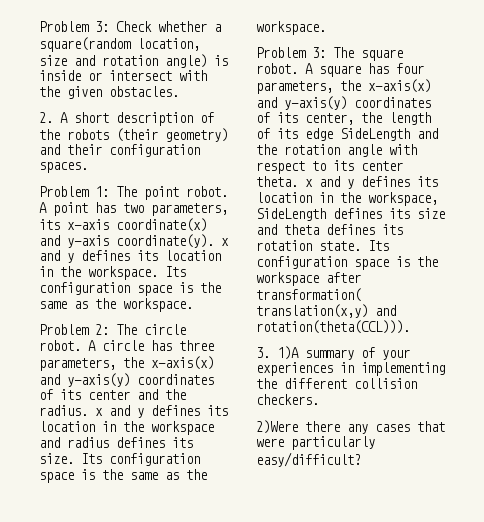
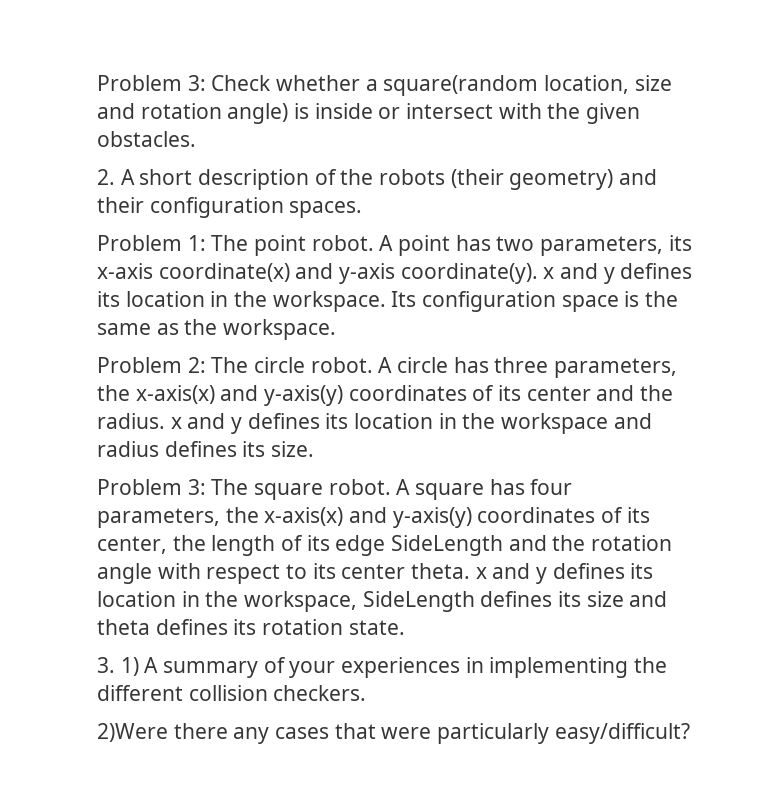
- A circle has three parameters, the x-axis(x) and y-axis(y) coordinates of its center and the radius. x and y defines its location in the workspace and radius defines its size. Its configuration space is the same as the workspace.
+ A circle has three parameters, the x-axis(x) and y-axis(y) coordinates of its center and the radius. x and y defines its location in the workspace and radius defines its size.
- Its configuration space is the workspace after transformation( translation(x,y) and rotation(theta(CCL))).
- 3. 1)A summary of your experiences in implementing the different collision checkers.
+ 3. 1) A summary of your experiences in implementing the different collision checkers.

